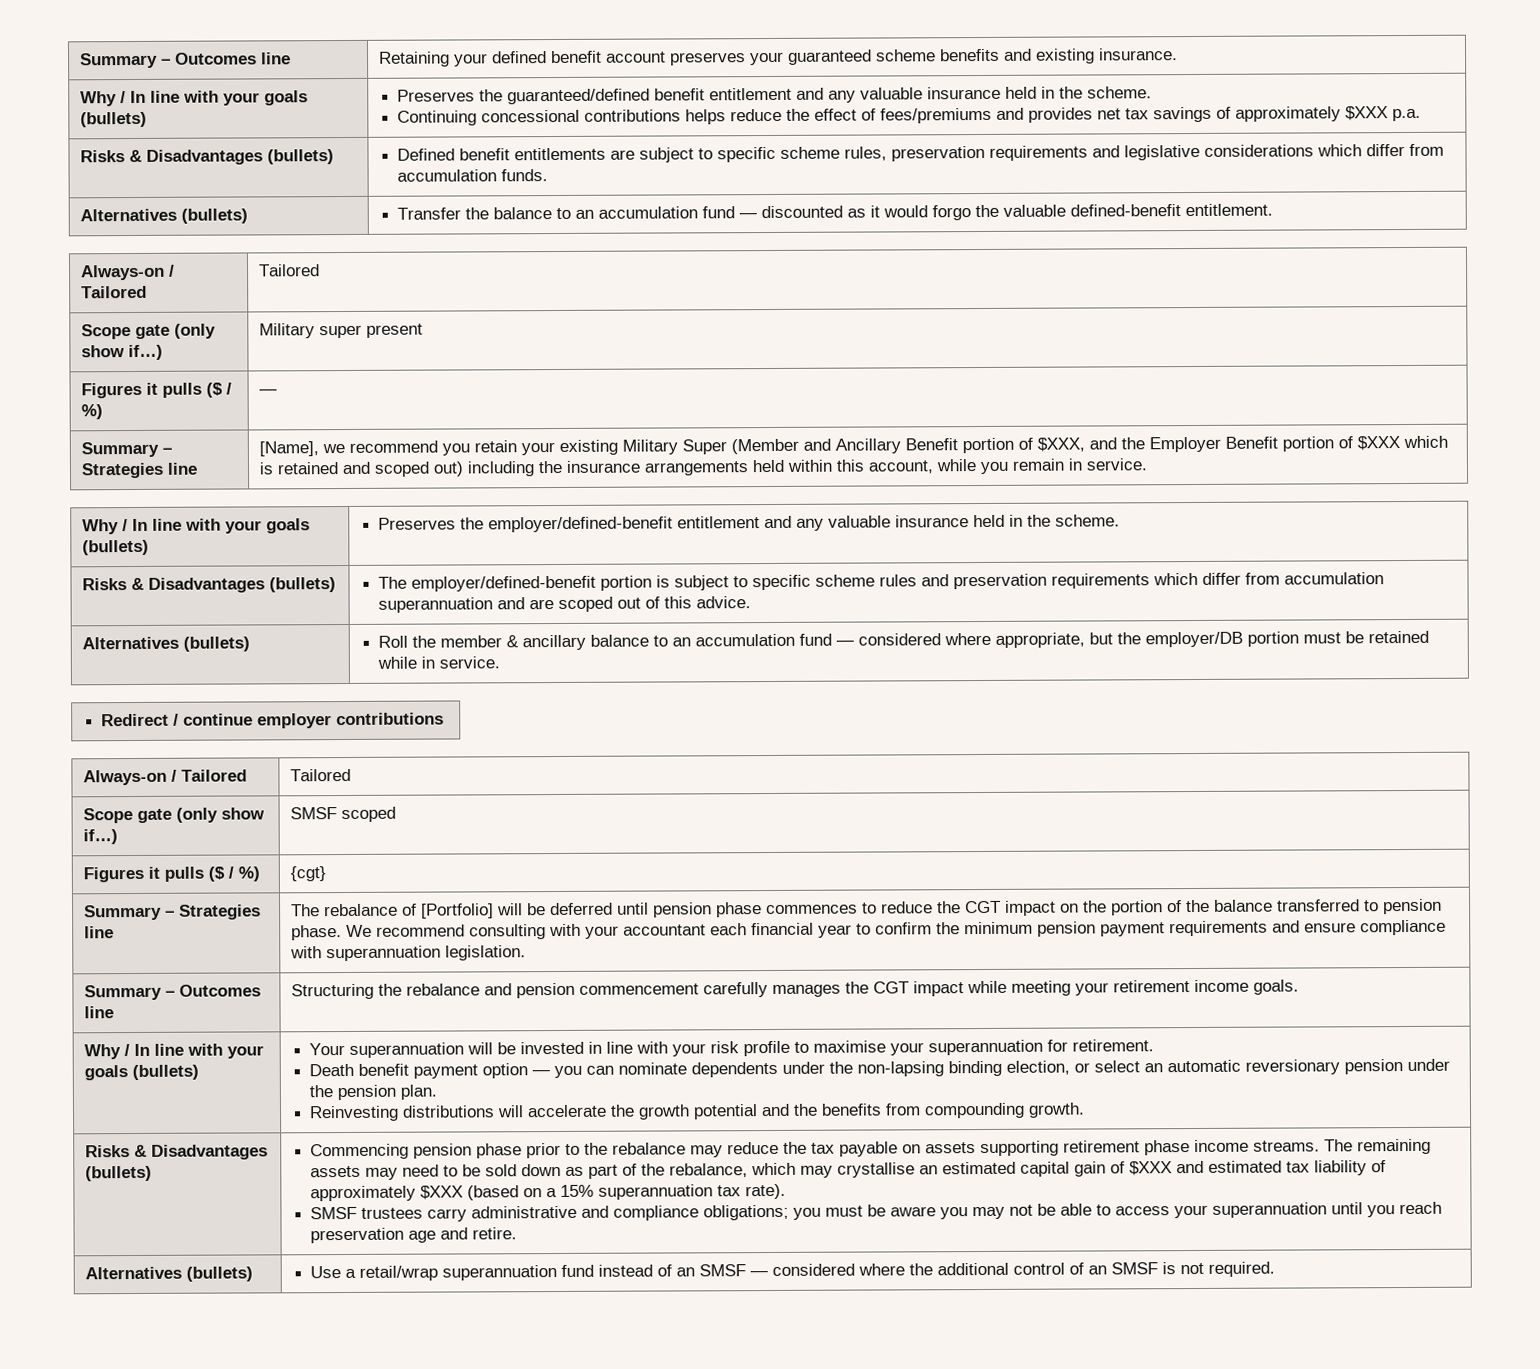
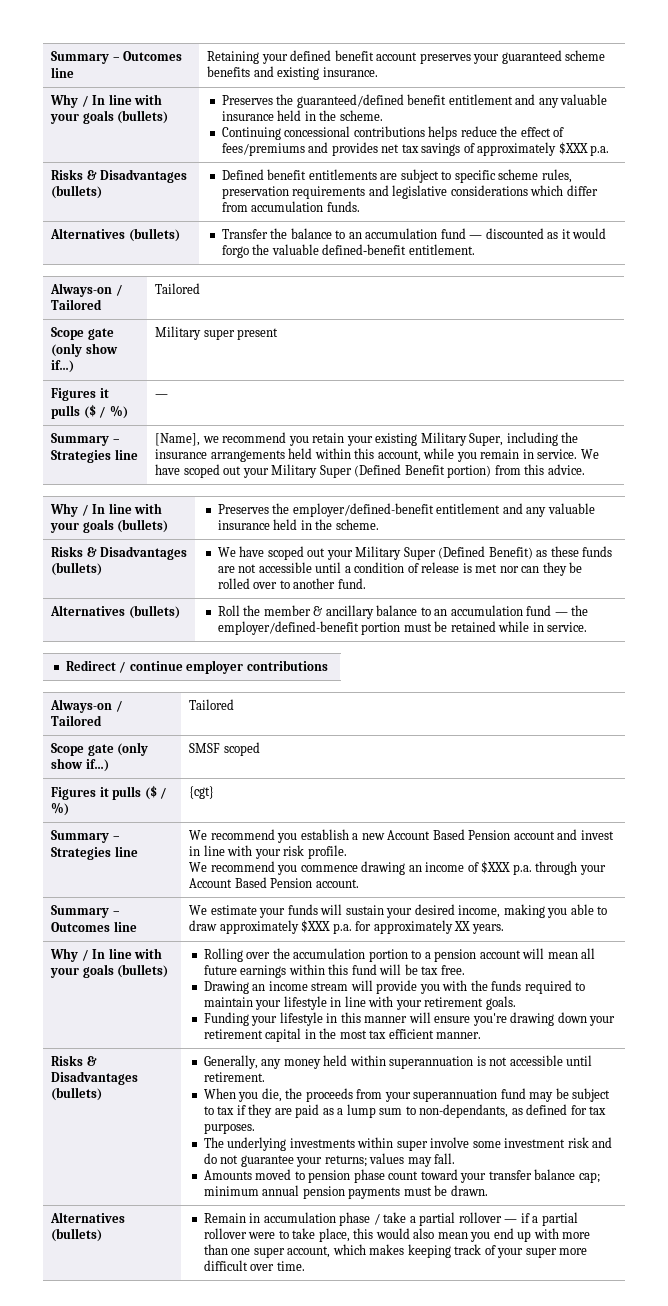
- [Name], we recommend you retain your existing Military Super (Member and Ancillary Benefit portion of $XXX, and the Employer Benefit portion of $XXX which is retained and scoped out) including the insurance arrangements held within this account, while you remain in service.
+ [Name], we recommend you retain your existing Military Super, including the insurance arrangements held within this account, while you remain in service. We have scoped out your Military Super (Defined Benefit portion) from this advice.
- Risks & Disadvantages (bullets) | The employer/defined‑benefit portion is subject to specific scheme rules and preservation requirements which differ from accumulation superannuation and are scoped out of this advice.
+ Risks & Disadvantages (bullets) | We have scoped out your Military Super (Defined Benefit) as these funds are not accessible until a condition of release is met nor can they be rolled over to another fund.
- Alternatives (bullets) | Roll the member & ancillary balance to an accumulation fund — considered where appropriate, but the employer/DB portion must be retained while in service.
+ Alternatives (bullets) | Roll the member & ancillary balance to an accumulation fund — the employer/defined-benefit portion must be retained while in service.
- The rebalance of [Portfolio] will be deferred until pension phase commences to reduce the CGT impact on the portion of the balance transferred to pension phase. We recommend consulting with your accountant each financial year to confirm the minimum pension payment requirements and ensure compliance with superannuation legislation.
- Summary – Outcomes line | Structuring the rebalance and pension commencement carefully manages the CGT impact while meeting your retirement income goals.
- Why / In line with your goals (bullets) | Your superannuation will be invested in line with your risk profile to maximise your superannuation for retirement.
- Death benefit payment option — you can nominate dependents under the non-lapsing binding election, or select an automatic reversionary pension under the pension plan.
- Reinvesting distributions will accelerate the growth potential and the benefits from compounding growth.
- Risks & Disadvantages (bullets) | Commencing pension phase prior to the rebalance may reduce the tax payable on assets supporting retirement phase income streams. The remaining assets may need to be sold down as part of the rebalance, which may crystallise an estimated capital gain of $XXX and estimated tax liability of approximately $XXX (based on a 15% superannuation tax rate).
- SMSF trustees carry administrative and compliance obligations; you must be aware you may not be able to access your superannuation until you reach preservation age and retire.
- Alternatives (bullets) | Use a retail/wrap superannuation fund instead of an SMSF — considered where the additional control of an SMSF is not required.
+ We recommend you establish a new Account Based Pension account and invest in line with your risk profile.
+ We recommend you commence drawing an income of $XXX p.a. through your Account Based Pension account.
+ Summary – Outcomes line | We estimate your funds will sustain your desired income, making you able to draw approximately $XXX p.a. for approximately XX years.
+ Why / In line with your goals (bullets) | Rolling over the accumulation portion to a pension account will mean all future earnings within this fund will be tax free.
+ Drawing an income stream will provide you with the funds required to maintain your lifestyle in line with your retirement goals.
+ Funding your lifestyle in this manner will ensure you're drawing down your retirement capital in the most tax efficient manner.
+ Risks & Disadvantages (bullets) | Generally, any money held within superannuation is not accessible until retirement.
+ When you die, the proceeds from your superannuation fund may be subject to tax if they are paid as a lump sum to non-dependants, as defined for tax purposes.
+ The underlying investments within super involve some investment risk and do not guarantee your returns; values may fall.
+ Amounts moved to pension phase count toward your transfer balance cap; minimum annual pension payments must be drawn.
+ Alternatives (bullets) | Remain in accumulation phase / take a partial rollover — if a partial rollover were to take place, this would also mean you end up with more than one super account, which makes keeping track of your super more difficult over time.

